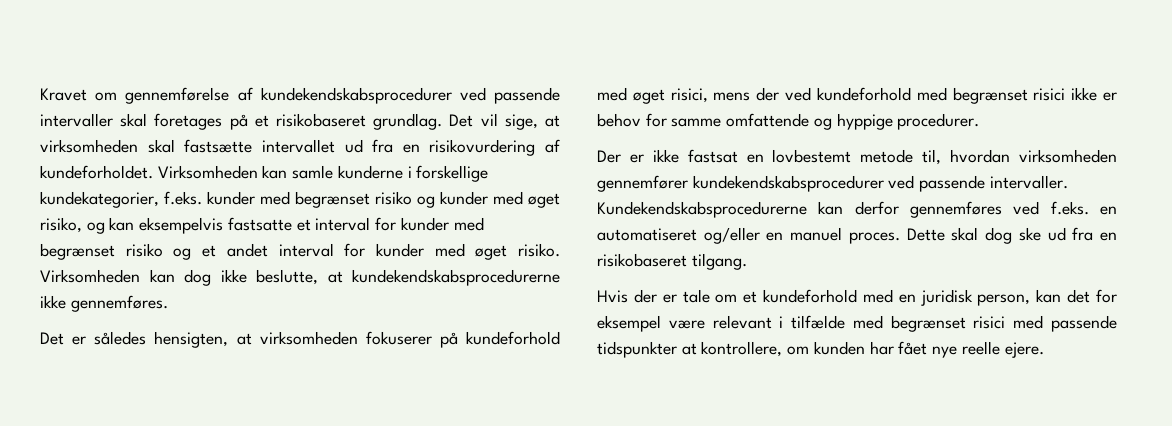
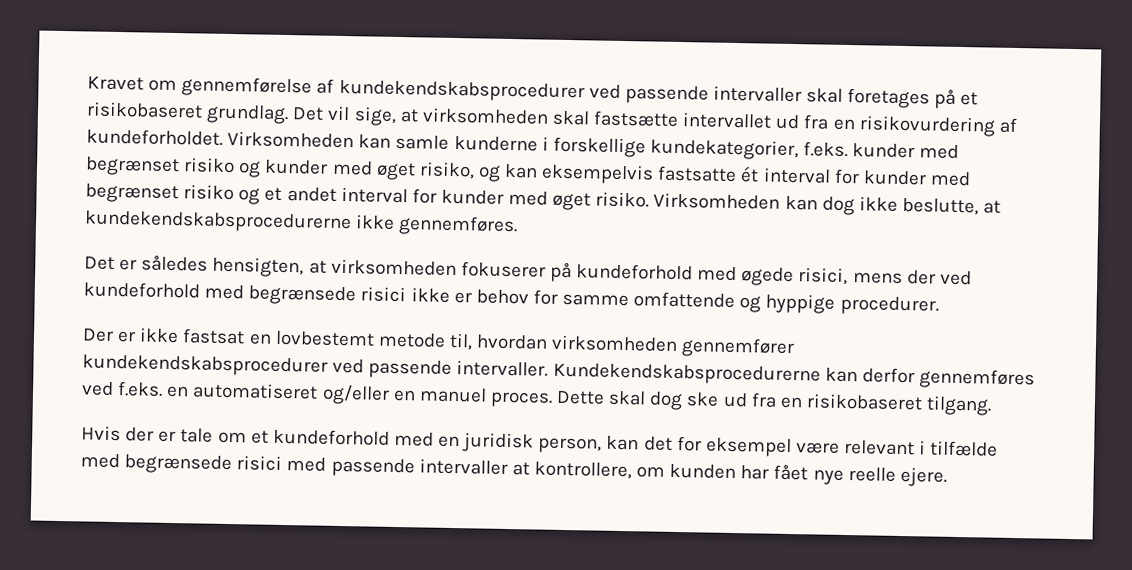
- Virksomheden kan samle kunderne i forskellige kundekategorier, f.eks. kunder med begrænset risiko og kunder med øget risiko, og kan eksempelvis fastsatte et interval for kunder med begrænset risiko og et andet interval for kunder med øget risiko.
+ Virksomheden kan samle kunderne i forskellige kundekategorier, f.eks. kunder med begrænset risiko og kunder med øget risiko, og kan eksempelvis fastsatte ét interval for kunder med begrænset risiko og et andet interval for kunder med øget risiko.
- Det er således hensigten, at virksomheden fokuserer på kundeforhold med øget risici, mens der ved kundeforhold med begrænset risici ikke er behov for samme omfattende og hyppige procedurer.
+ Det er således hensigten, at virksomheden fokuserer på kundeforhold med øgede risici, mens der ved kundeforhold med begrænsede risici ikke er behov for samme omfattende og hyppige procedurer.
- Hvis der er tale om et kundeforhold med en juridisk person, kan det for eksempel være relevant i tilfælde med begrænset risici med passende tidspunkter at kontrollere, om kunden har fået nye reelle ejere.
+ Hvis der er tale om et kundeforhold med en juridisk person, kan det for eksempel være relevant i tilfælde med begrænsede risici med passende intervaller at kontrollere, om kunden har fået nye reelle ejere.

